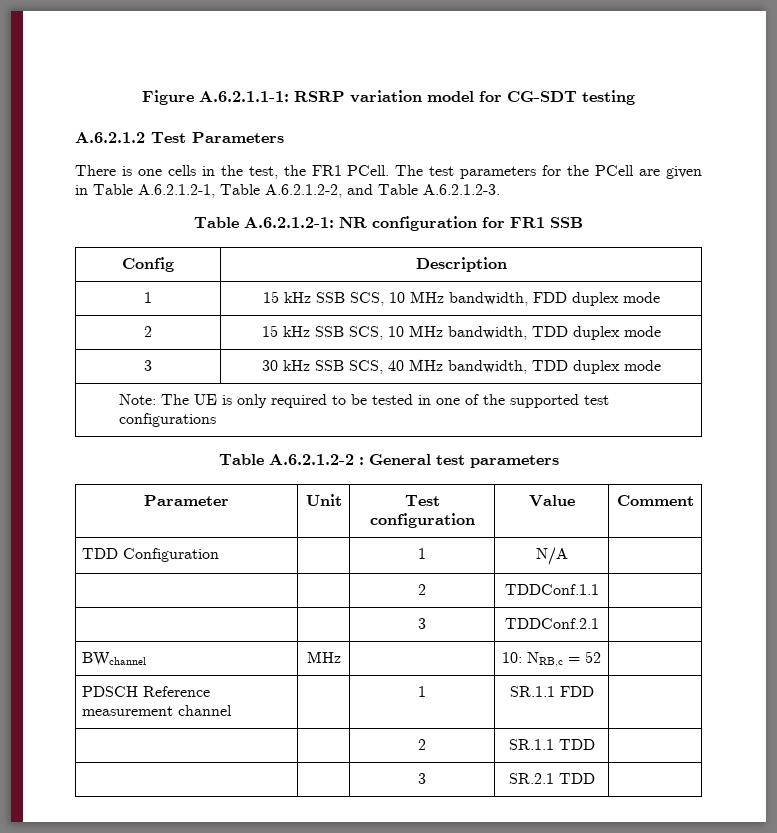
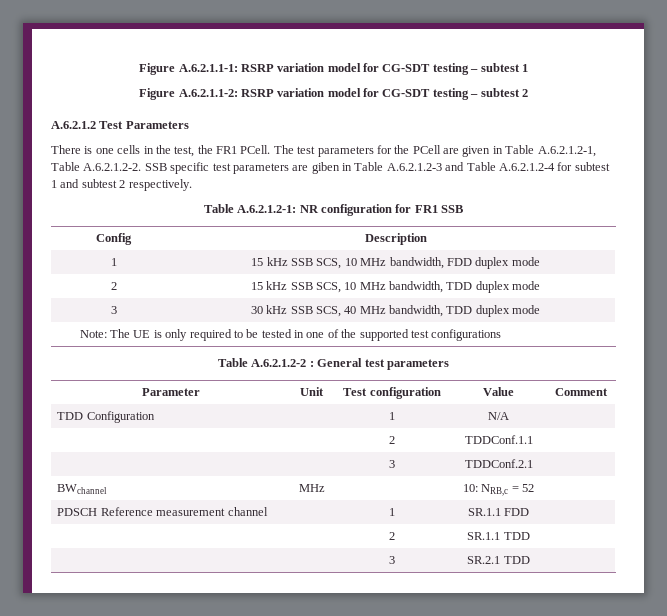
- Figure A.6.2.1.1-1: RSRP variation model for CG-SDT testing
+ Figure A.6.2.1.1-1: RSRP variation model for CG-SDT testing – subtest 1
+ Figure A.6.2.1.1-2: RSRP variation model for CG-SDT testing – subtest 2
- The test parameters for the PCell are given in Table A.6.2.1.2-1, Table A.6.2.1.2-2, and Table A.6.2.1.2-3.
+ The test parameters for the PCell are given in Table A.6.2.1.2-1, Table A.6.2.1.2-2. SSB specific test parameters are giben in Table A.6.2.1.2-3 and Table A.6.2.1.2-4 for subtest 1 and subtest 2 respectively.

